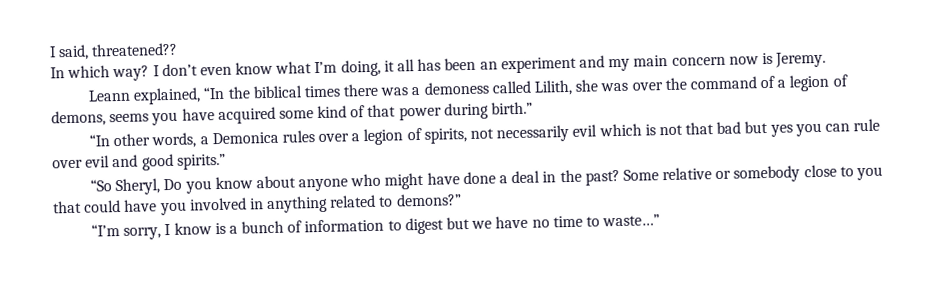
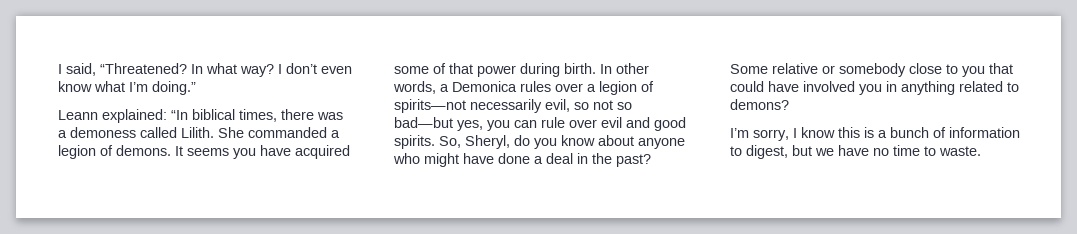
- I said, threatened??
- In which way?
+ I said, “Threatened? In what way?
- I don’t even know what I’m doing, it all has been an experiment and my main concern now is Jeremy.
- Leann explained, “In the biblical times there was a demoness called Lilith, she was over the command of a legion of demons, seems you have acquired some kind of that power during birth.”
- “In other words, a Demonica rules over a legion of spirits, not necessarily evil which is not that bad but yes you can rule over evil and good spirits.”
- “So Sheryl, Do you know about anyone who might have done a deal in the past?
+ I don’t even know what I’m doing.”
+ Leann explained: “In biblical times, there was a demoness called Lilith. She commanded a legion of demons. It seems you have acquired some of that power during birth. In other words, a Demonica rules over a legion of spirits—not necessarily evil, so not so bad—but yes, you can rule over evil and good spirits. So, Sheryl, do you know about anyone who might have done a deal in the past?
- Some relative or somebody close to you that could have you involved in anything related to demons?”
- “I’m sorry, I know is a bunch of information to digest but we have no time to waste…”
+ Some relative or somebody close to you that could have involved you in anything related to demons?
+ I’m sorry, I know this is a bunch of information to digest, but we have no time to waste.

